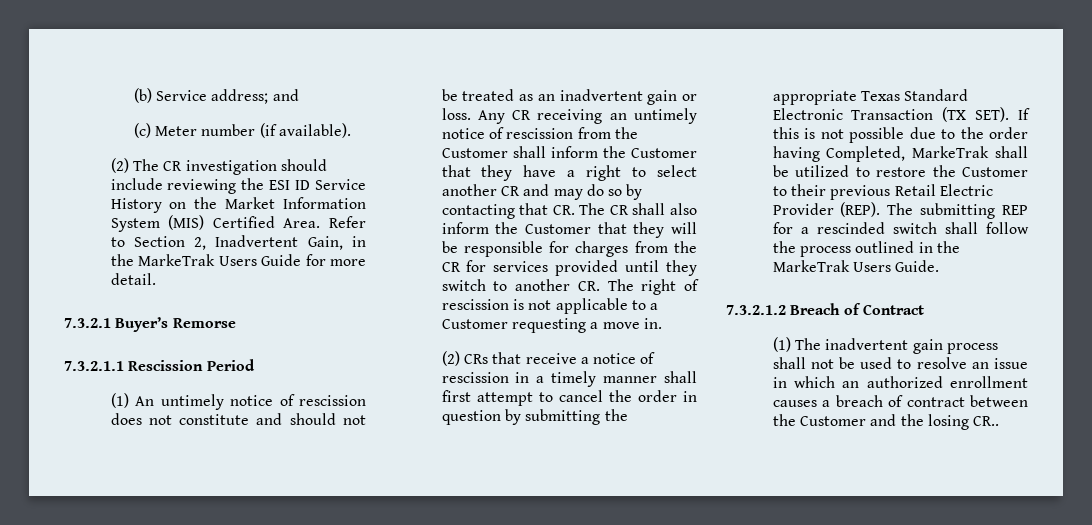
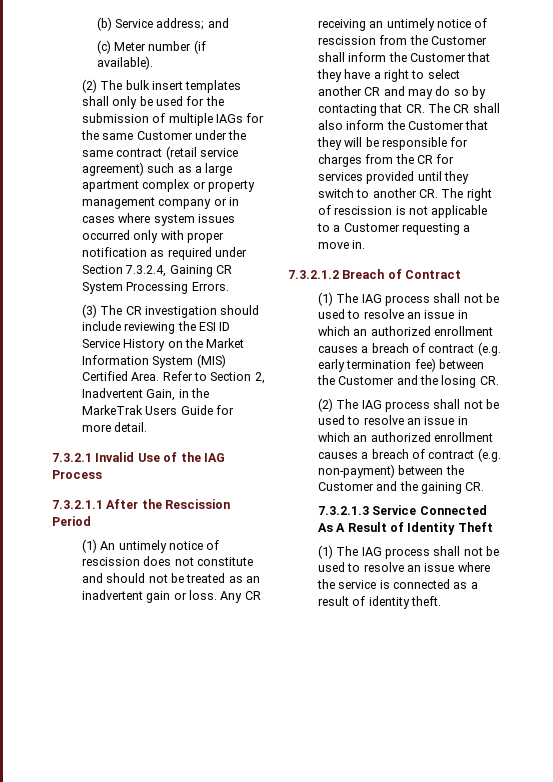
- (2) The CR investigation should include reviewing the ESI ID Service History on the Market Information System (MIS) Certified Area.
+ (2) The bulk insert templates shall only be used for the submission of multiple IAGs for the same Customer under the same contract (retail service agreement) such as a large apartment complex or property management company or in cases where system issues occurred only with proper notification as required under Section 7.3.2.4, Gaining CR System Processing Errors.
+ (3) The CR investigation should include reviewing the ESI ID Service History on the Market Information System (MIS) Certified Area.
- 7.3.2.1 Buyer’s Remorse
+ 7.3.2.1 Invalid Use of the IAG Process
- 7.3.2.1.1 Rescission Period
+ 7.3.2.1.1 After the Rescission Period
- (2) CRs that receive a notice of rescission in a timely manner shall first attempt to cancel the order in question by submitting the appropriate Texas Standard Electronic Transaction (TX SET). If this is not possible due to the order having Completed, MarkeTrak shall be utilized to restore the Customer to their previous Retail Electric Provider (REP). The submitting REP for a rescinded switch shall follow the process outlined in the MarkeTrak Users Guide.
- (1) The inadvertent gain process shall not be used to resolve an issue in which an authorized enrollment causes a breach of contract between the Customer and the losing CR..
+ (1) The IAG process shall not be used to resolve an issue in which an authorized enrollment causes a breach of contract (e.g. early termination fee) between the Customer and the losing CR.
+ (2) The IAG process shall not be used to resolve an issue in which an authorized enrollment causes a breach of contract (e.g. non-payment) between the Customer and the gaining CR.
+ 7.3.2.1.3 Service Connected As A Result of Identity Theft
+ (1) The IAG process shall not be used to resolve an issue where the service is connected as a result of identity theft.

